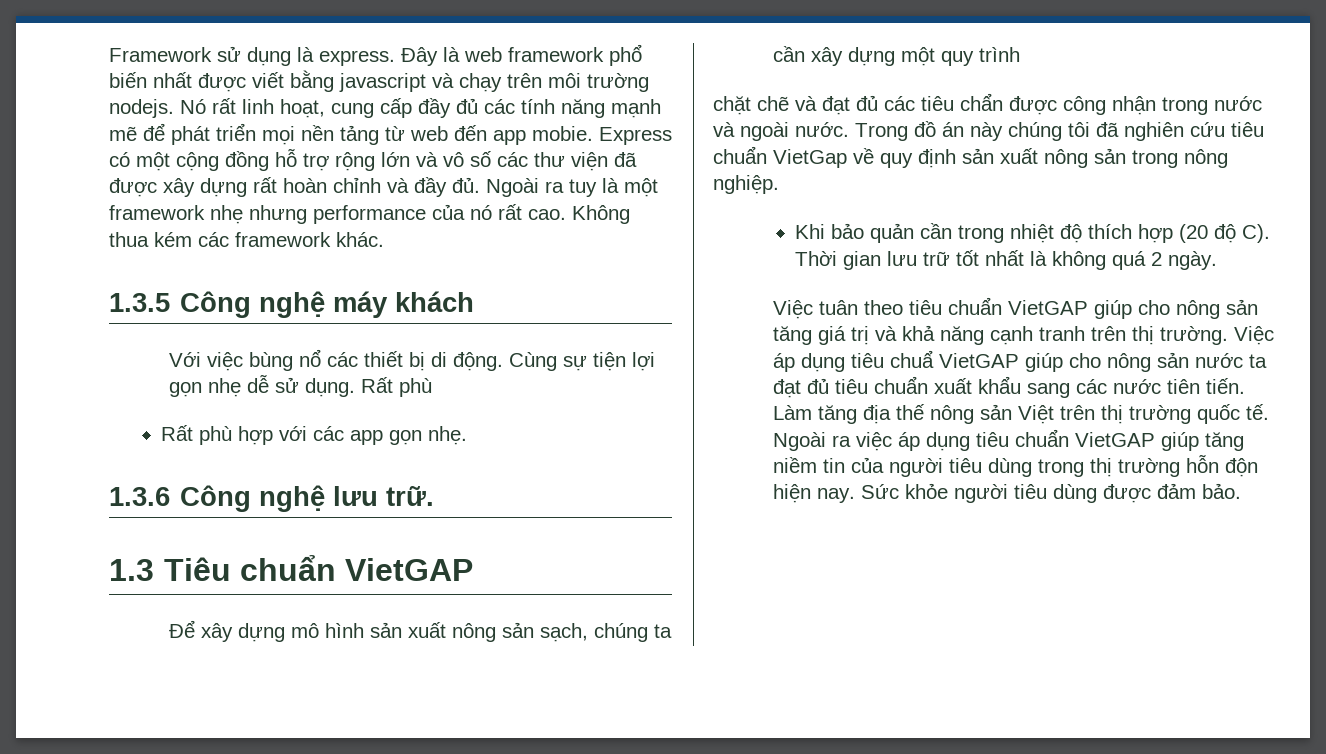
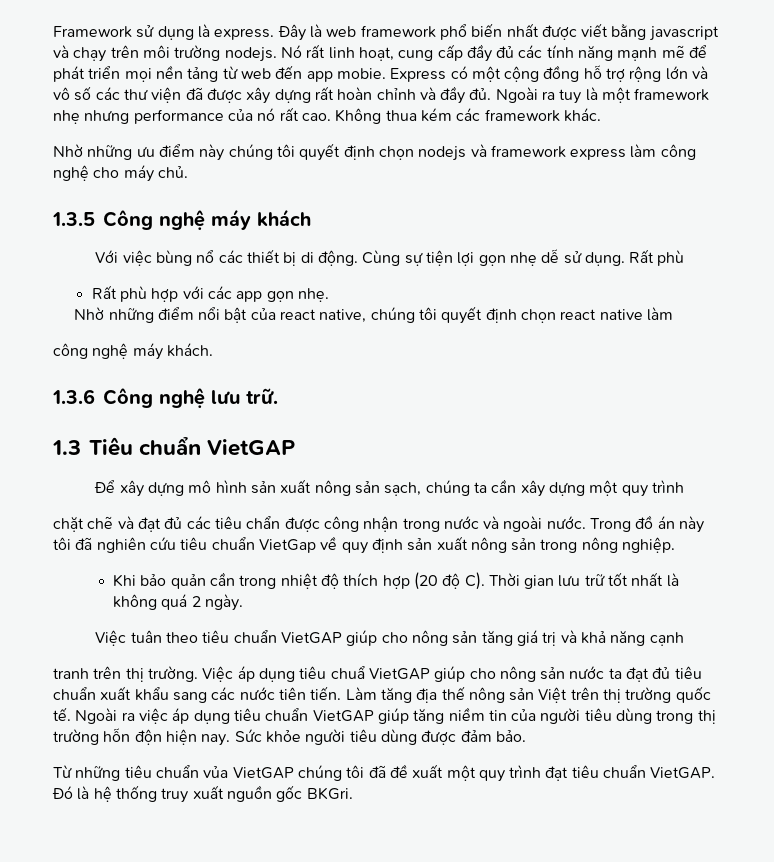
+ Nhờ những ưu điểm này chúng tôi quyết định chọn nodejs và framework express làm công nghệ cho máy chủ.
+ Nhờ những điểm nổi bật của react native, chúng tôi quyết định chọn react native làm
+ công nghệ máy khách.
- Trong đồ án này chúng tôi đã nghiên cứu tiêu chuẩn VietGap về quy định sản xuất nông sản trong nông nghiệp.
+ Trong đồ án này tôi đã nghiên cứu tiêu chuẩn VietGap về quy định sản xuất nông sản trong nông nghiệp.
- Việc tuân theo tiêu chuẩn VietGAP giúp cho nông sản tăng giá trị và khả năng cạnh tranh trên thị trường.
+ Việc tuân theo tiêu chuẩn VietGAP giúp cho nông sản tăng giá trị và khả năng cạnh
+ tranh trên thị trường.
+ Từ những tiêu chuẩn vủa VietGAP chúng tôi đã đề xuất một quy trình đạt tiêu chuẩn VietGAP. Đó là hệ thống truy xuất nguồn gốc BKGri.

